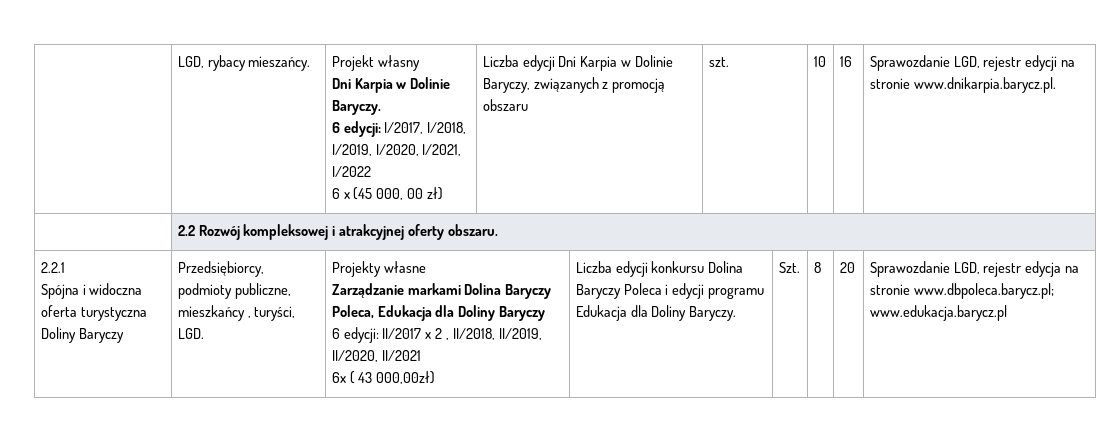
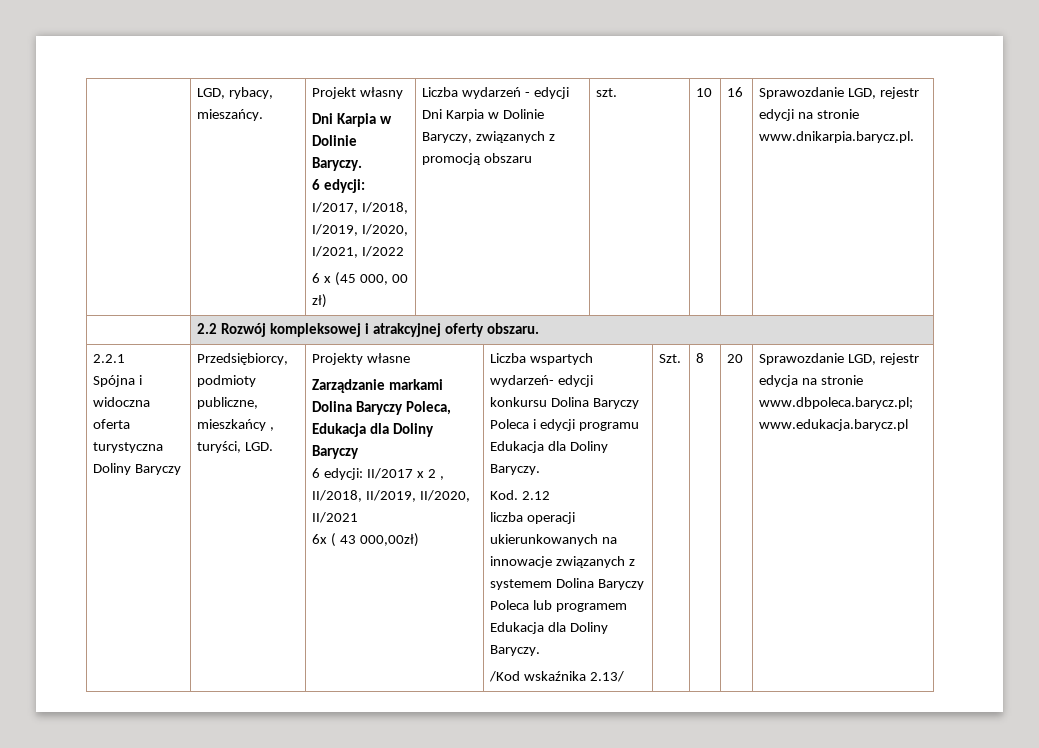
- LGD, rybacy mieszańcy.
+ LGD, rybacy, mieszańcy.
- Liczba edycji Dni Karpia w Dolinie Baryczy, związanych z promocją obszaru
+ Liczba wydarzeń - edycji Dni Karpia w Dolinie Baryczy, związanych z promocją obszaru
- Liczba edycji konkursu Dolina Baryczy Poleca i edycji programu Edukacja dla Doliny Baryczy.
+ Liczba wspartych wydarzeń- edycji konkursu Dolina Baryczy Poleca i edycji programu Edukacja dla Doliny Baryczy.
+ Kod. 2.12
+ liczba operacji ukierunkowanych na innowacje związanych z systemem Dolina Baryczy Poleca lub programem Edukacja dla Doliny Baryczy.
+ /Kod wskaźnika 2.13/

